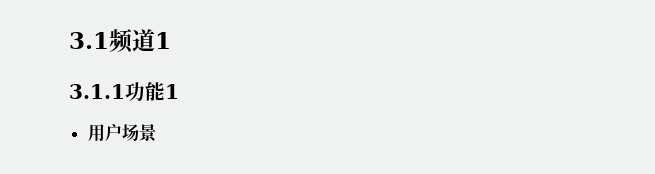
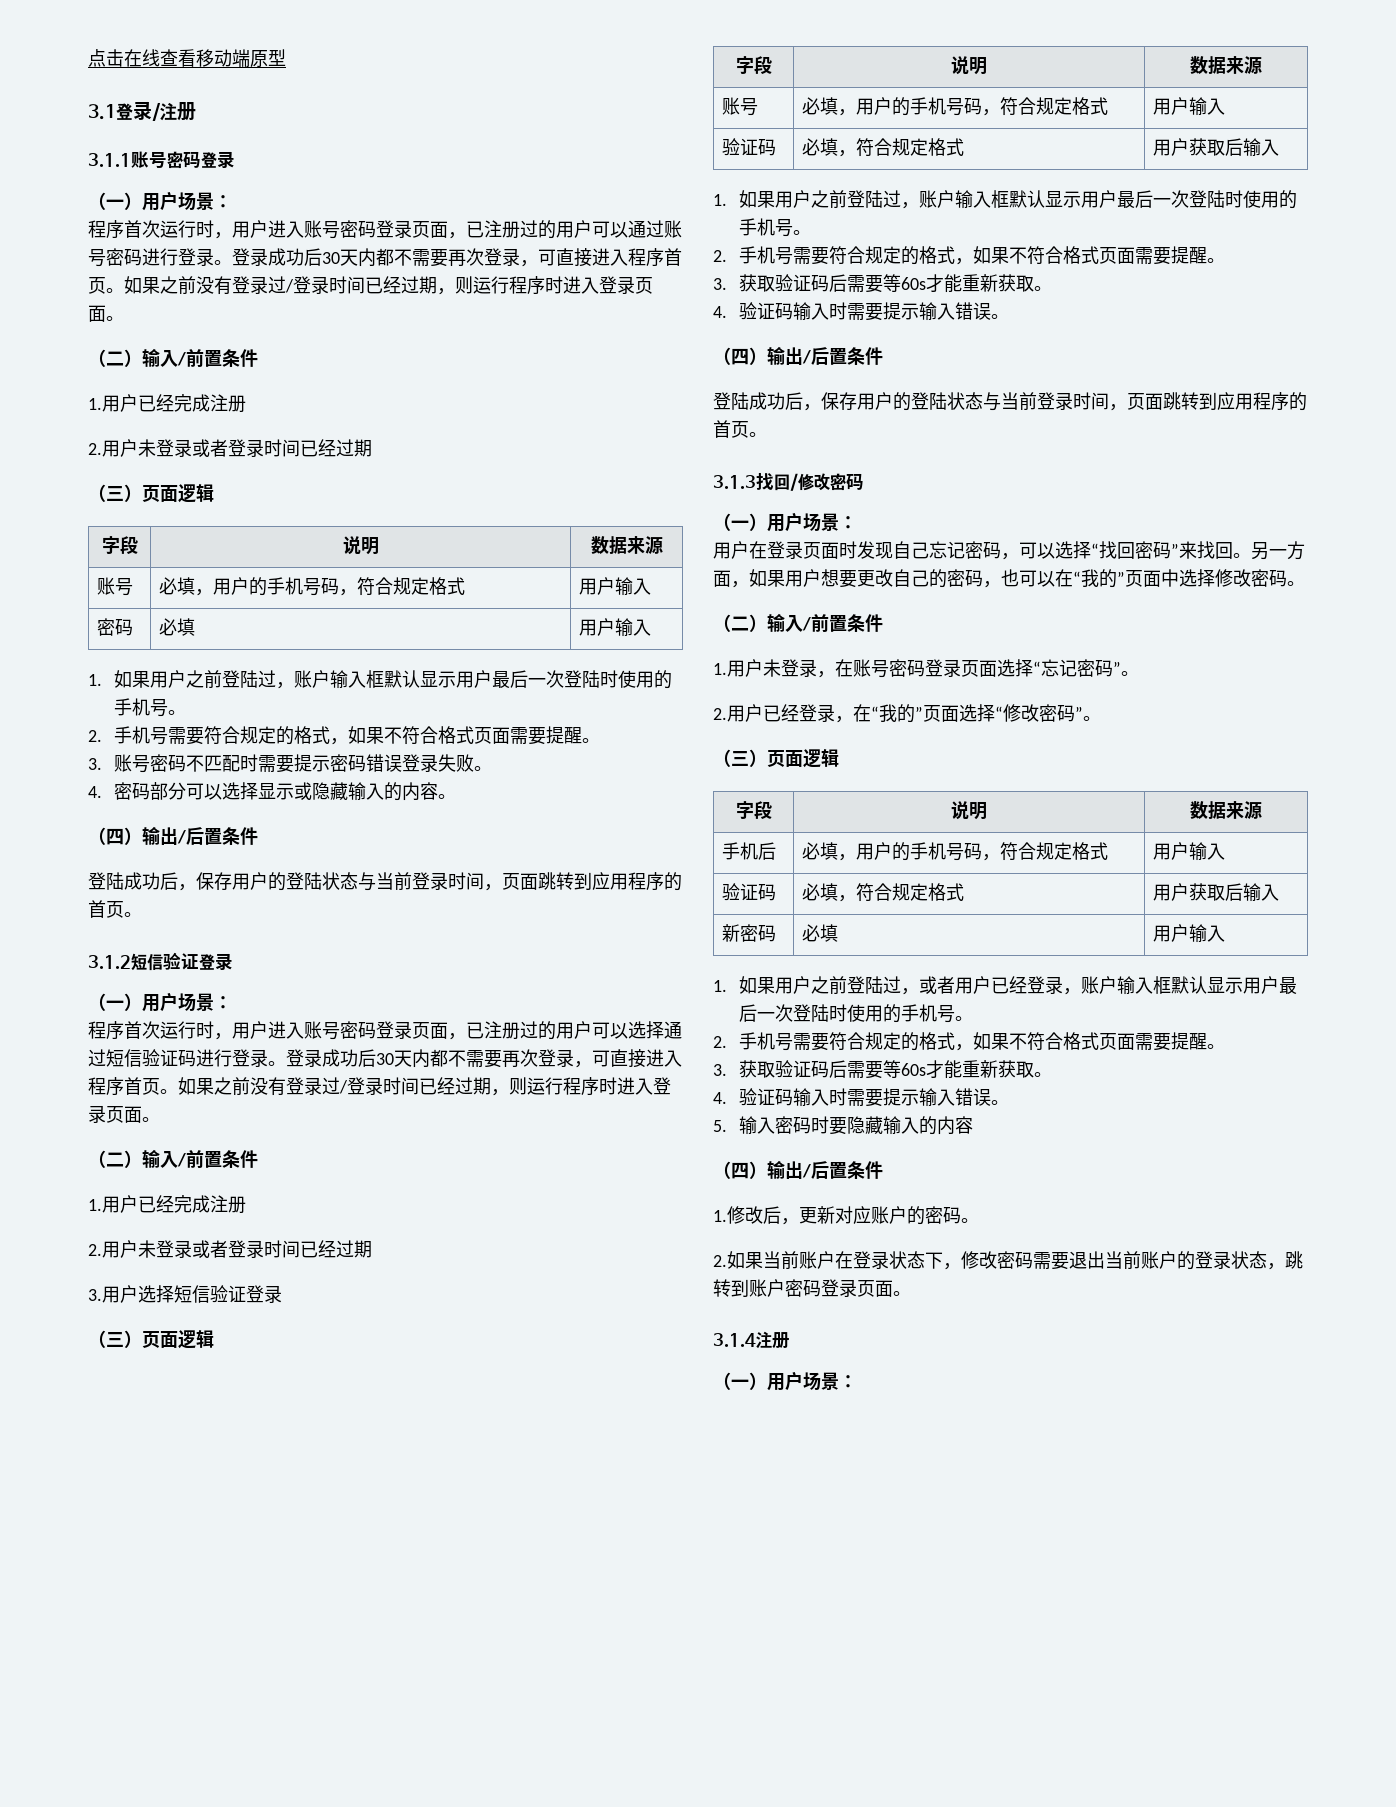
- 3.1频道1
- 3.1.1功能1
- 用户场景
+ 点击在线查看移动端原型
+ 3.1登录/注册
+ 3.1.1账号密码登录
+ （一）用户场景：
+ 程序首次运行时，用户进入账号密码登录页面，已注册过的用户可以通过账号密码进行登录。登录成功后30天内都不需要再次登录，可直接进入程序首页。如果之前没有登录过/登录时间已经过期，则运行程序时进入登录页面。
+ （二）输入/前置条件
+ 1.用户已经完成注册
+ 2.用户未登录或者登录时间已经过期
+ （三）页面逻辑
+ 字段 | 说明 | 数据来源
+ 账号 | 必填，用户的手机号码，符合规定格式 | 用户输入
+ 密码 | 必填 | 用户输入
+ 1.如果用户之前登陆过，账户输入框默认显示用户最后一次登陆时使用的手机号。
+ 2.手机号需要符合规定的格式，如果不符合格式页面需要提醒。
+ 3.账号密码不匹配时需要提示密码错误登录失败。
+ 4.密码部分可以选择显示或隐藏输入的内容。
+ （四）输出/后置条件
+ 登陆成功后，保存用户的登陆状态与当前登录时间，页面跳转到应用程序的首页。
+ 3.1.2短信验证登录
+ （一）用户场景：
+ 程序首次运行时，用户进入账号密码登录页面，已注册过的用户可以选择通过短信验证码进行登录。登录成功后30天内都不需要再次登录，可直接进入程序首页。如果之前没有登录过/登录时间已经过期，则运行程序时进入登录页面。
+ （二）输入/前置条件
+ 1.用户已经完成注册
+ 2.用户未登录或者登录时间已经过期
+ 3.用户选择短信验证登录
+ （三）页面逻辑
+ 字段 | 说明 | 数据来源
+ 账号 | 必填，用户的手机号码，符合规定格式 | 用户输入
+ 验证码 | 必填，符合规定格式 | 用户获取后输入
+ 1.如果用户之前登陆过，账户输入框默认显示用户最后一次登陆时使用的手机号。
+ 2.手机号需要符合规定的格式，如果不符合格式页面需要提醒。
+ 3.获取验证码后需要等60s才能重新获取。
+ 4.验证码输入时需要提示输入错误。
+ （四）输出/后置条件
+ 登陆成功后，保存用户的登陆状态与当前登录时间，页面跳转到应用程序的首页。
+ 3.1.3找回/修改密码
+ （一）用户场景：
+ 用户在登录页面时发现自己忘记密码，可以选择“找回密码”来找回。另一方面，如果用户想要更改自己的密码，也可以在“我的”页面中选择修改密码。
+ （二）输入/前置条件
+ 1.用户未登录，在账号密码登录页面选择“忘记密码”。
+ 2.用户已经登录，在“我的”页面选择“修改密码”。
+ （三）页面逻辑
+ 字段 | 说明 | 数据来源
+ 手机后 | 必填，用户的手机号码，符合规定格式 | 用户输入
+ 验证码 | 必填，符合规定格式 | 用户获取后输入
+ 新密码 | 必填 | 用户输入
+ 1.如果用户之前登陆过，或者用户已经登录，账户输入框默认显示用户最后一次登陆时使用的手机号。
+ 2.手机号需要符合规定的格式，如果不符合格式页面需要提醒。
+ 3.获取验证码后需要等60s才能重新获取。
+ 4.验证码输入时需要提示输入错误。
+ 5.输入密码时要隐藏输入的内容
+ （四）输出/后置条件
+ 1.修改后，更新对应账户的密码。
+ 2.如果当前账户在登录状态下，修改密码需要退出当前账户的登录状态，跳转到账户密码登录页面。
+ 3.1.4注册
+ （一）用户场景：

